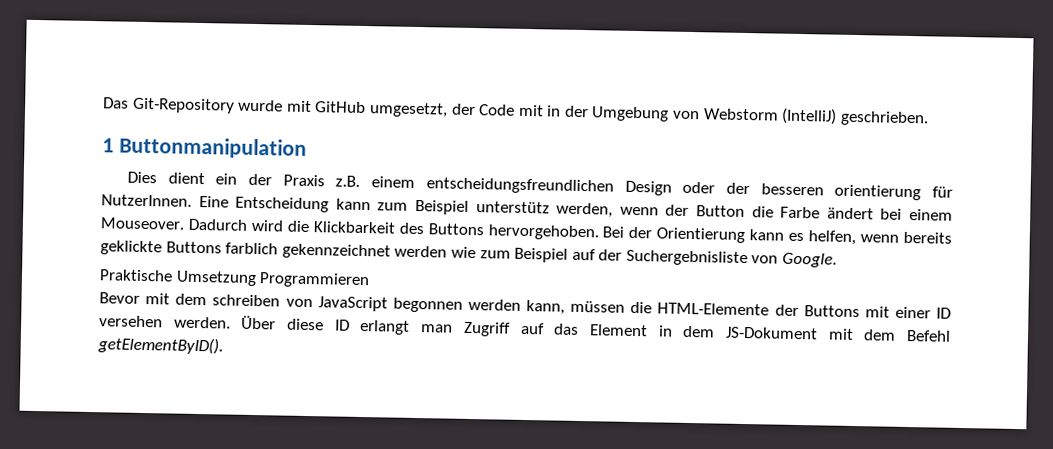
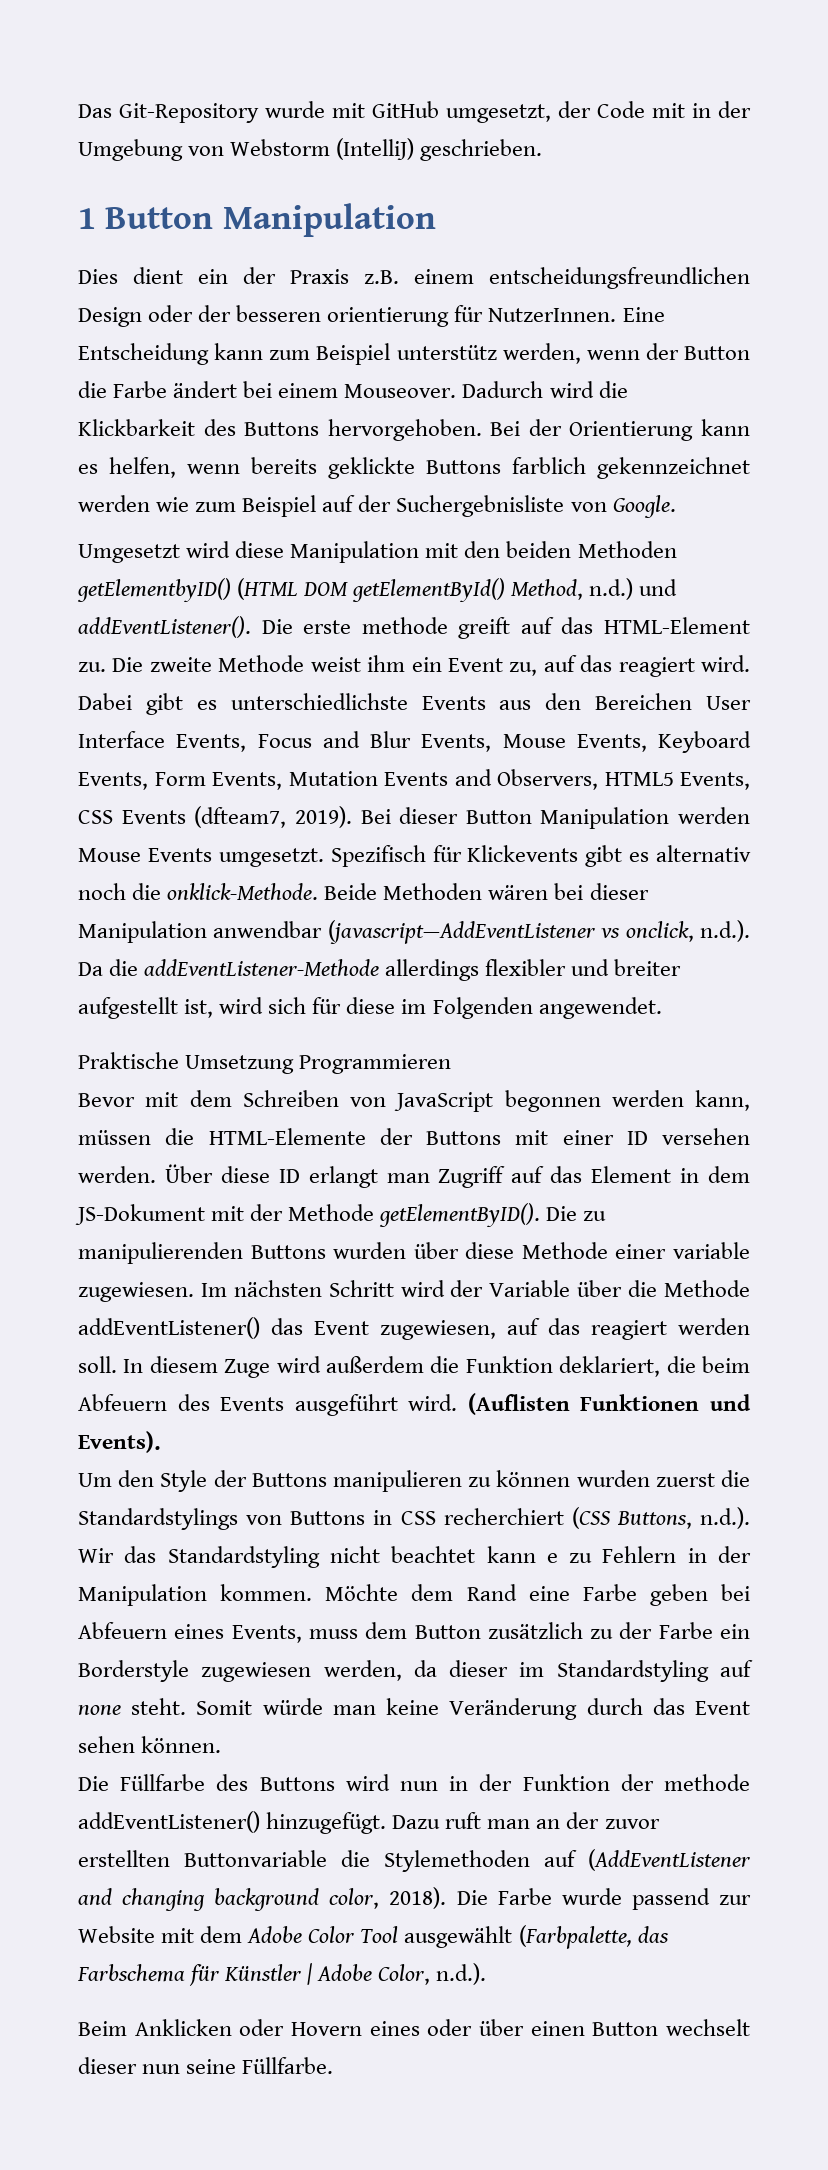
- 1 Buttonmanipulation
+ 1 Button Manipulation
+ Umgesetzt wird diese Manipulation mit den beiden Methoden getElementbyID() (HTML DOM getElementById() Method, n.d.) und addEventListener(). Die erste methode greift auf das HTML-Element zu. Die zweite Methode weist ihm ein Event zu, auf das reagiert wird. Dabei gibt es unterschiedlichste Events aus den Bereichen User Interface Events, Focus and Blur Events, Mouse Events, Keyboard Events, Form Events, Mutation Events and Observers, HTML5 Events, CSS Events (dfteam7, 2019). Bei dieser Button Manipulation werden Mouse Events umgesetzt. Spezifisch für Klickevents gibt es alternativ noch die onklick-Methode. Beide Methoden wären bei dieser Manipulation anwendbar (javascript—AddEventListener vs onclick, n.d.). Da die addEventListener-Methode allerdings flexibler und breiter aufgestellt ist, wird sich für diese im Folgenden angewendet.
- Bevor mit dem schreiben von JavaScript begonnen werden kann, müssen die HTML-Elemente der Buttons mit einer ID versehen werden.
+ Bevor mit dem Schreiben von JavaScript begonnen werden kann, müssen die HTML-Elemente der Buttons mit einer ID versehen werden.
- Über diese ID erlangt man Zugriff auf das Element in dem JS-Dokument mit dem Befehl getElementByID().
+ Über diese ID erlangt man Zugriff auf das Element in dem JS-Dokument mit der Methode getElementByID(). Die zu manipulierenden Buttons wurden über diese Methode einer variable zugewiesen. Im nächsten Schritt wird der Variable über die Methode addEventListener() das Event zugewiesen, auf das reagiert werden soll. In diesem Zuge wird außerdem die Funktion deklariert, die beim Abfeuern des Events ausgeführt wird. (Auflisten Funktionen und Events).
+ Um den Style der Buttons manipulieren zu können wurden zuerst die Standardstylings von Buttons in CSS recherchiert (CSS Buttons, n.d.). Wir das Standardstyling nicht beachtet kann e zu Fehlern in der Manipulation kommen. Möchte dem Rand eine Farbe geben bei Abfeuern eines Events, muss dem Button zusätzlich zu der Farbe ein Borderstyle zugewiesen werden, da dieser im Standardstyling auf none steht. Somit würde man keine Veränderung durch das Event sehen können.
+ Die Füllfarbe des Buttons wird nun in der Funktion der methode addEventListener() hinzugefügt. Dazu ruft man an der zuvor erstellten Buttonvariable die Stylemethoden auf (AddEventListener and changing background color, 2018). Die Farbe wurde passend zur Website mit dem Adobe Color Tool ausgewählt (Farbpalette, das Farbschema für Künstler | Adobe Color, n.d.).
+ Beim Anklicken oder Hovern eines oder über einen Button wechselt dieser nun seine Füllfarbe.

